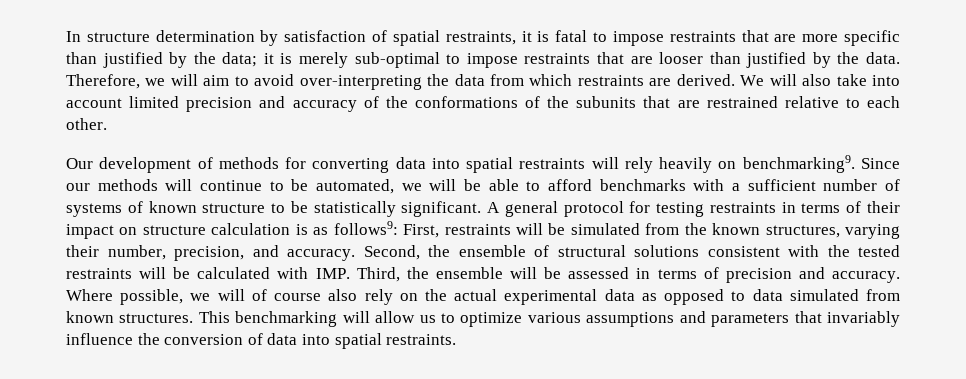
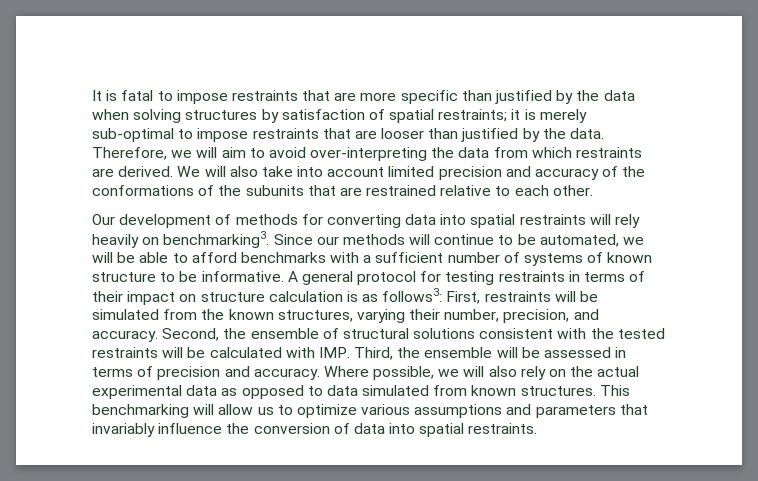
- In structure determination by satisfaction of spatial restraints, it is fatal to impose restraints that are more specific than justified by the data; it is merely sub-optimal to impose restraints that are looser than justified by the data.
+ It is fatal to impose restraints that are more specific than justified by the data when solving structures by satisfaction of spatial restraints; it is merely sub-optimal to impose restraints that are looser than justified by the data.
- Our development of methods for converting data into spatial restraints will rely heavily on benchmarking9.
+ Our development of methods for converting data into spatial restraints will rely heavily on benchmarking3.
- Since our methods will continue to be automated, we will be able to afford benchmarks with a sufficient number of systems of known structure to be statistically significant.
+ Since our methods will continue to be automated, we will be able to afford benchmarks with a sufficient number of systems of known structure to be informative.
- A general protocol for testing restraints in terms of their impact on structure calculation is as follows9: First, restraints will be simulated from the known structures, varying their number, precision, and accuracy.
+ A general protocol for testing restraints in terms of their impact on structure calculation is as follows3: First, restraints will be simulated from the known structures, varying their number, precision, and accuracy.
- Where possible, we will of course also rely on the actual experimental data as opposed to data simulated from known structures.
+ Where possible, we will also rely on the actual experimental data as opposed to data simulated from known structures.

